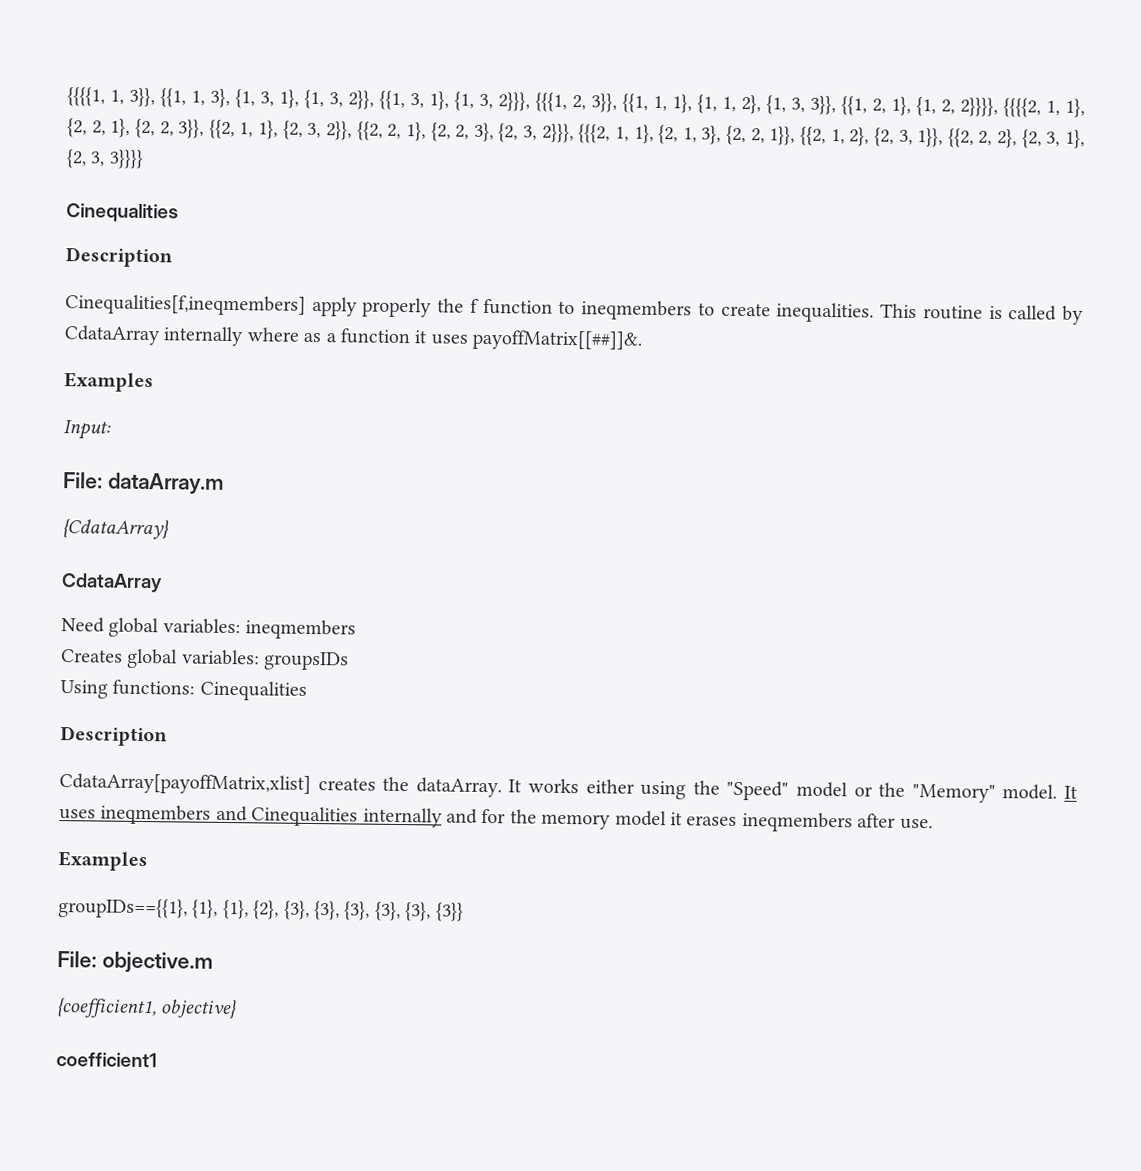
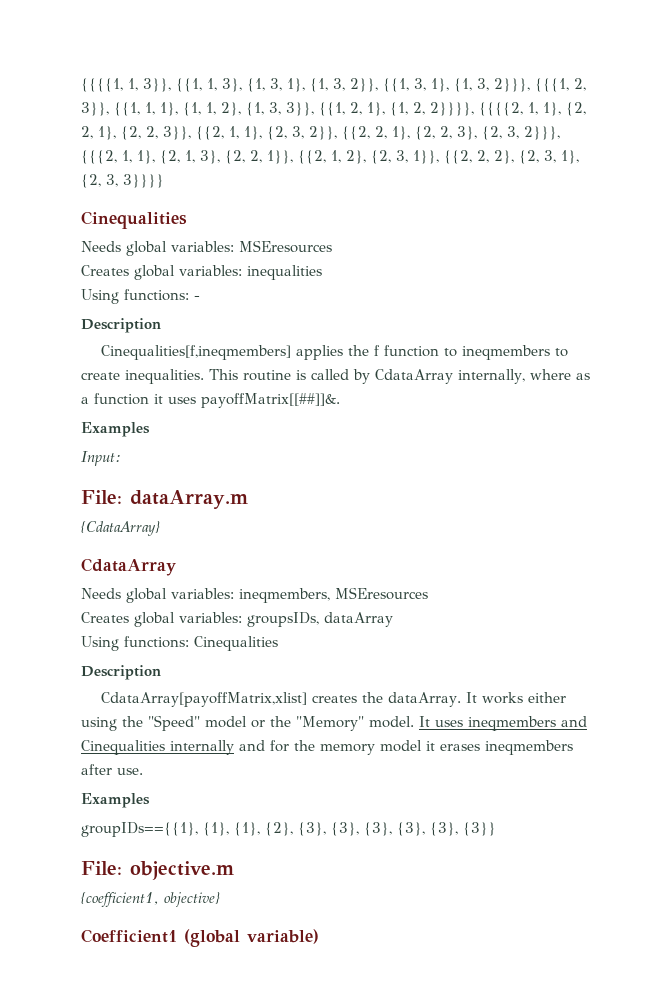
+ Needs global variables: MSEresources
+ Creates global variables: inequalities
+ Using functions: -
- Cinequalities[f,ineqmembers] apply properly the f function to ineqmembers to create inequalities.
+ Cinequalities[f,ineqmembers] applies the f function to ineqmembers to create inequalities.
- This routine is called by CdataArray internally where as a function it uses payoffMatrix[[##]]&.
+ This routine is called by CdataArray internally, where as a function it uses payoffMatrix[[##]]&.
- Need global variables: ineqmembers
- Creates global variables: groupsIDs
+ Needs global variables: ineqmembers, MSEresources
+ Creates global variables: groupsIDs, dataArray
- coefficient1
+ Coefficient1 (global variable)

